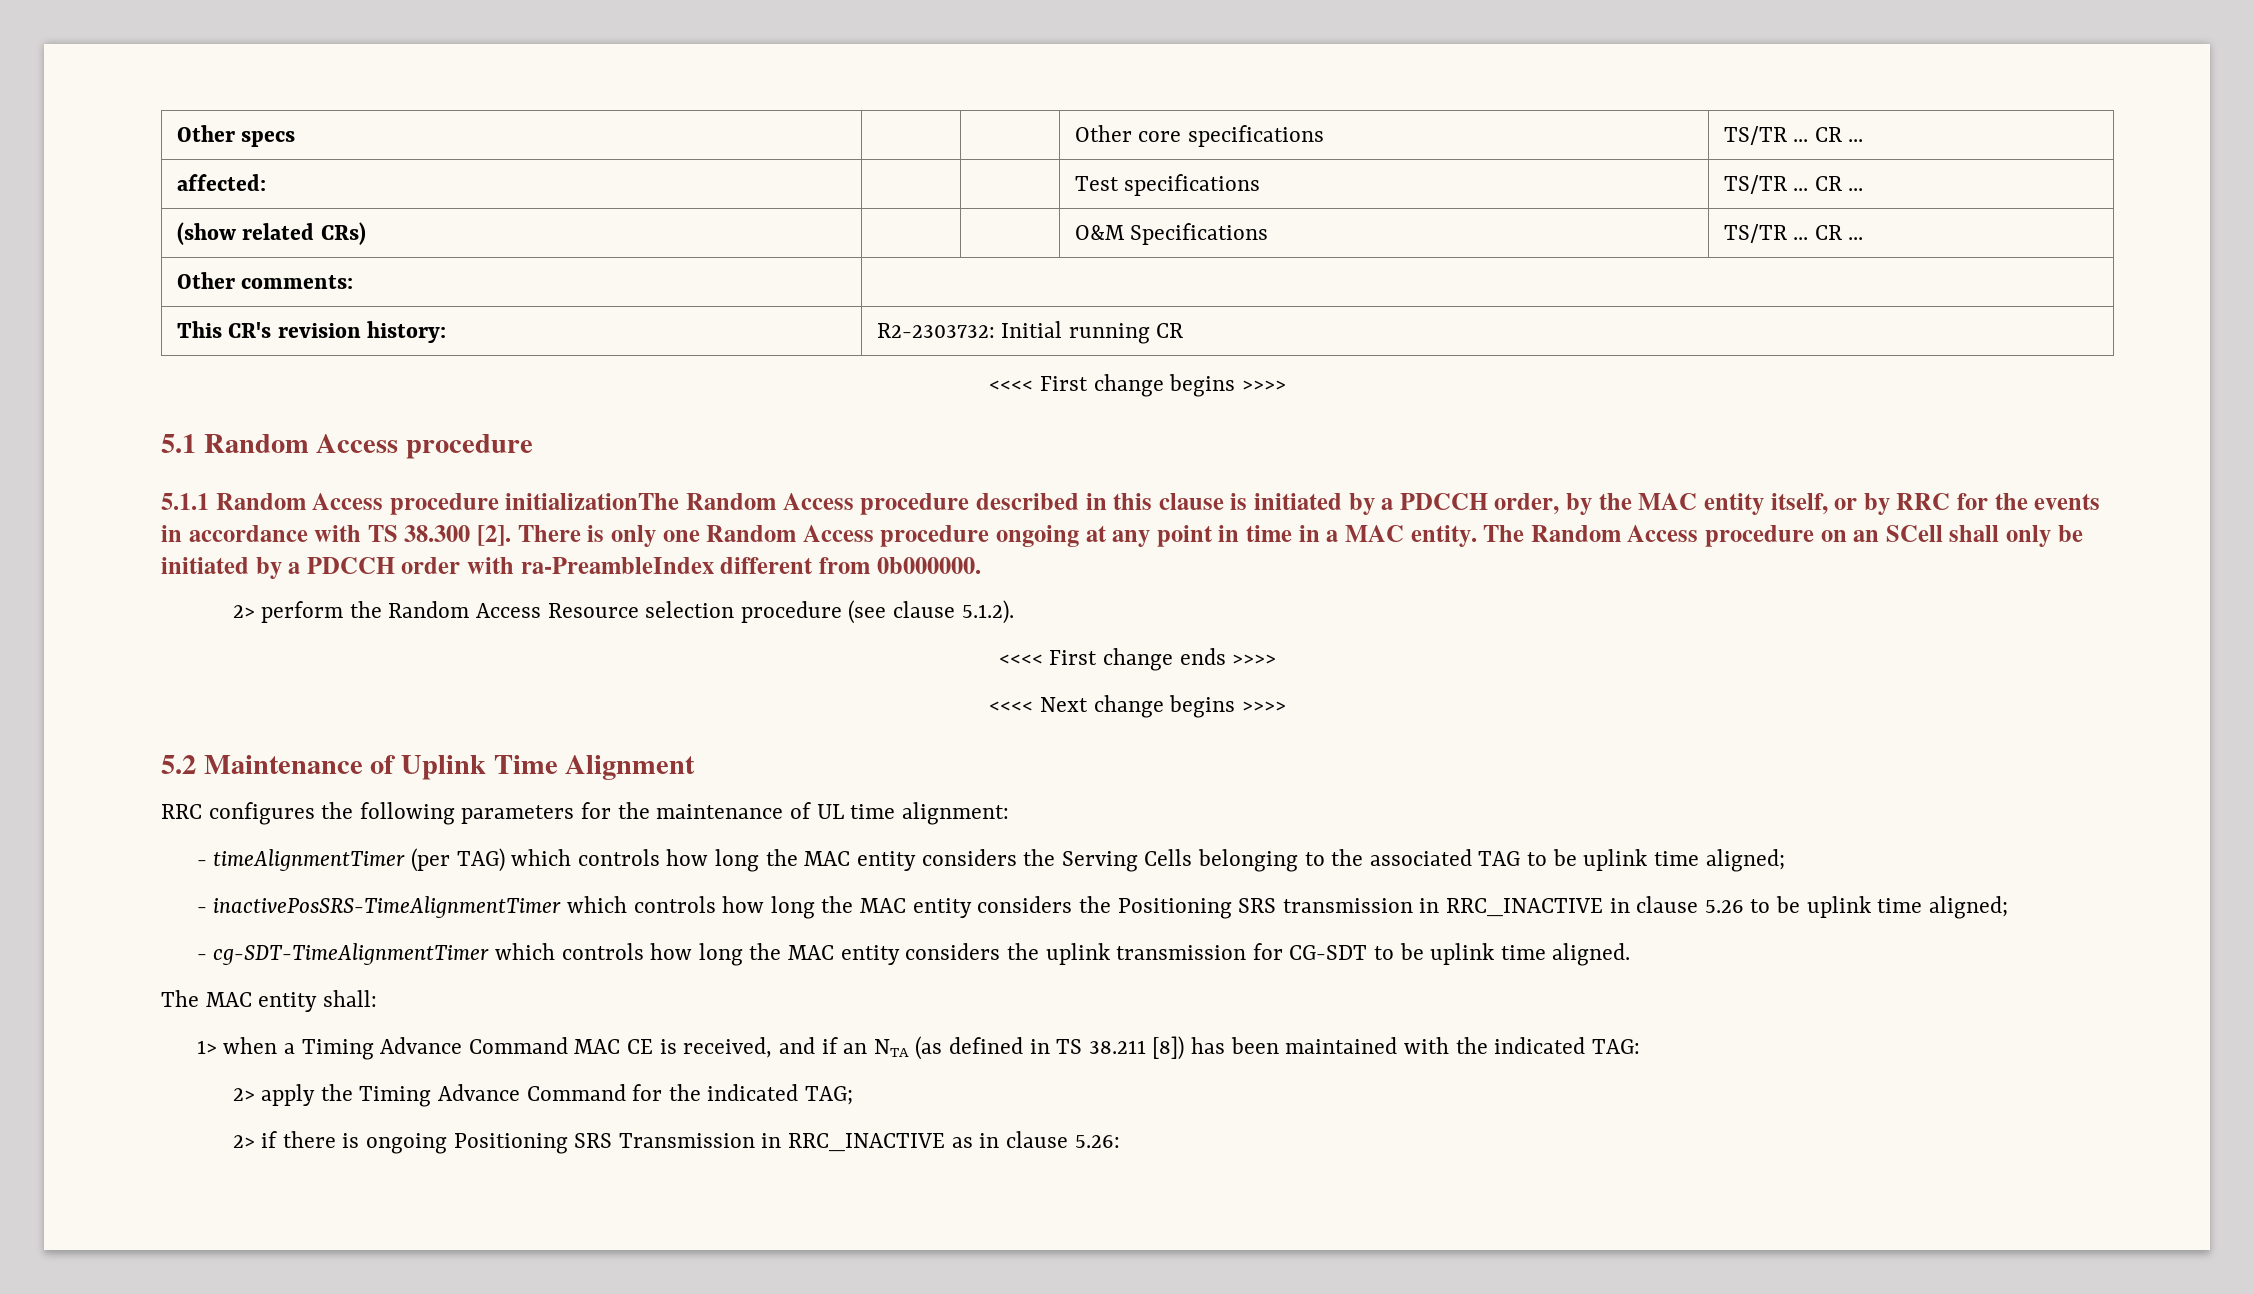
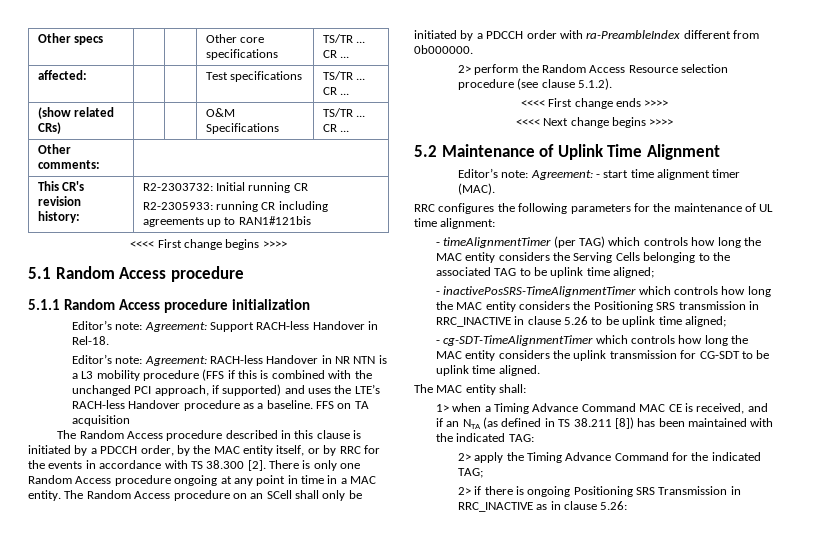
  This CR's revision history: | R2-2303732: Initial running CR
+ R2-2305933: running CR including agreements up to RAN1#121bis
- 5.1.1 Random Access procedure initializationThe Random Access procedure described in this clause is initiated by a PDCCH order, by the MAC entity itself, or by RRC for the events in accordance with TS 38.300 [2].
+ 5.1.1 Random Access procedure initialization
+ Editor’s note: Agreement: Support RACH-less Handover in Rel-18.
+ Editor’s note: Agreement: RACH-less Handover in NR NTN is a L3 mobility procedure (FFS if this is combined with the unchanged PCI approach, if supported) and uses the LTE’s RACH-less Handover procedure as a baseline. FFS on TA acquisition
+ The Random Access procedure described in this clause is initiated by a PDCCH order, by the MAC entity itself, or by RRC for the events in accordance with TS 38.300 [2].
+ Editor’s note: Agreement: - start time alignment timer (MAC).

